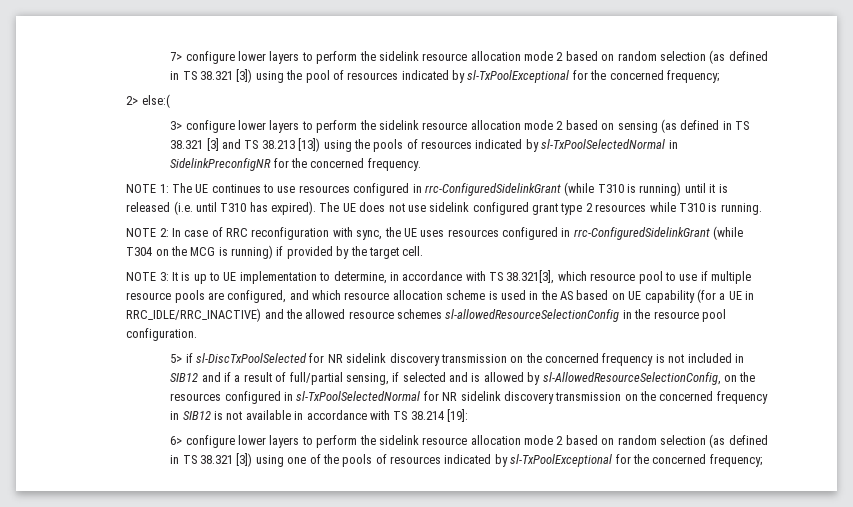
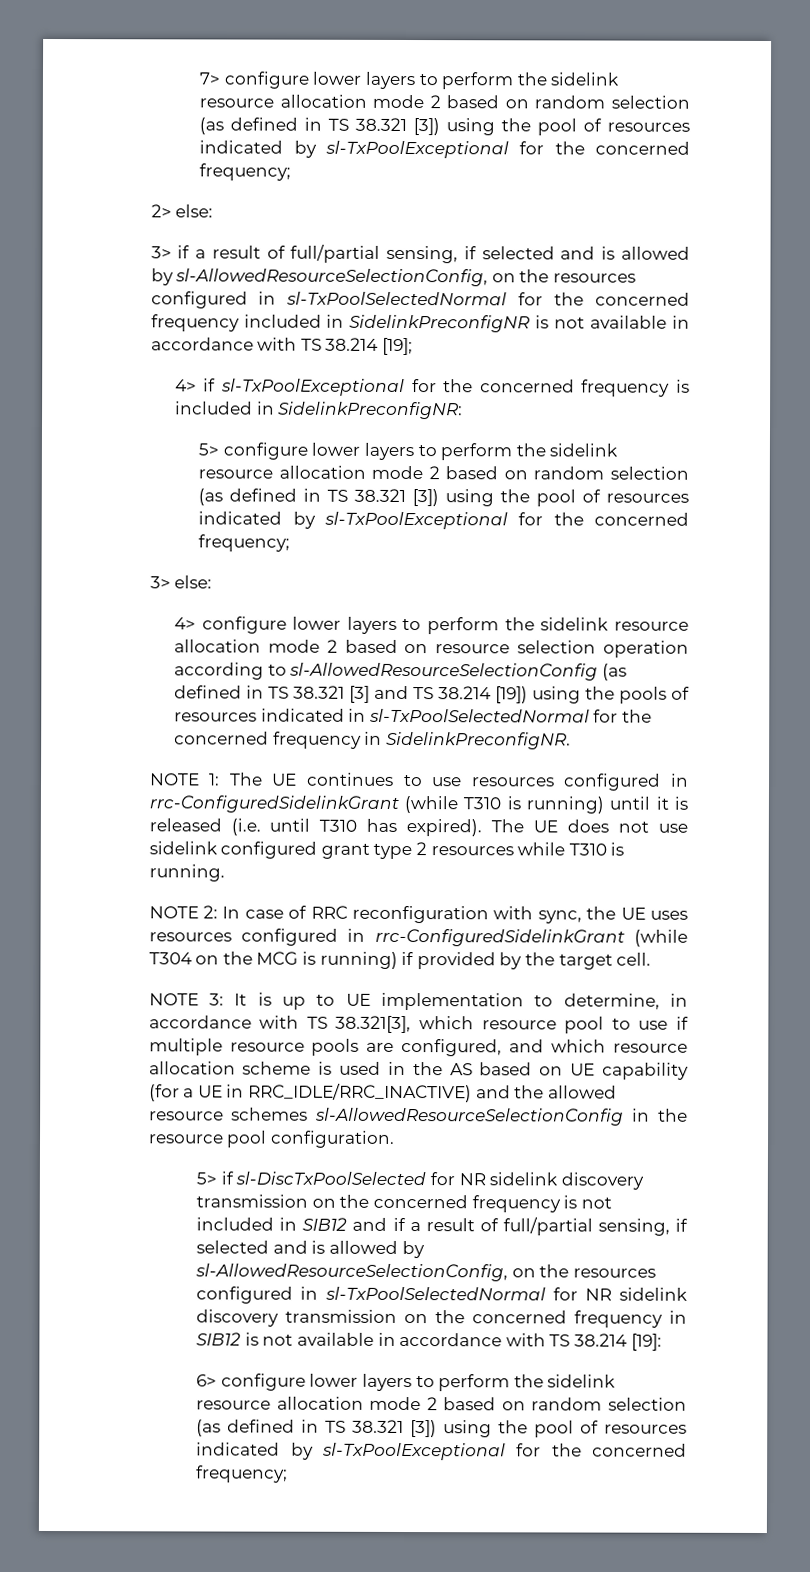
- 2> else:(
- 3> configure lower layers to perform the sidelink resource allocation mode 2 based on sensing (as defined in TS 38.321 [3] and TS 38.213 [13]) using the pools of resources indicated by sl-TxPoolSelectedNormal in SidelinkPreconfigNR for the concerned frequency.
+ 2> else:
+ 3> if a result of full/partial sensing, if selected and is allowed by sl-AllowedResourceSelectionConfig, on the resources configured in sl-TxPoolSelectedNormal for the concerned frequency included in SidelinkPreconfigNR is not available in accordance with TS 38.214 [19];
+ 4> if sl-TxPoolExceptional for the concerned frequency is included in SidelinkPreconfigNR:
+ 5> configure lower layers to perform the sidelink resource allocation mode 2 based on random selection (as defined in TS 38.321 [3]) using the pool of resources indicated by sl-TxPoolExceptional for the concerned frequency;
+ 3> else:
+ 4> configure lower layers to perform the sidelink resource allocation mode 2 based on resource selection operation according to sl-AllowedResourceSelectionConfig (as defined in TS 38.321 [3] and TS 38.214 [19]) using the pools of resources indicated in sl-TxPoolSelectedNormal for the concerned frequency in SidelinkPreconfigNR.
- NOTE 3: It is up to UE implementation to determine, in accordance with TS 38.321[3], which resource pool to use if multiple resource pools are configured, and which resource allocation scheme is used in the AS based on UE capability (for a UE in RRC_IDLE/RRC_INACTIVE) and the allowed resource schemes sl-allowedResourceSelectionConfig in the resource pool configuration.
+ NOTE 3: It is up to UE implementation to determine, in accordance with TS 38.321[3], which resource pool to use if multiple resource pools are configured, and which resource allocation scheme is used in the AS based on UE capability (for a UE in RRC_IDLE/RRC_INACTIVE) and the allowed resource schemes sl-AllowedResourceSelectionConfig in the resource pool configuration.
- 6> configure lower layers to perform the sidelink resource allocation mode 2 based on random selection (as defined in TS 38.321 [3]) using one of the pools of resources indicated by sl-TxPoolExceptional for the concerned frequency;
+ 6> configure lower layers to perform the sidelink resource allocation mode 2 based on random selection (as defined in TS 38.321 [3]) using the pool of resources indicated by sl-TxPoolExceptional for the concerned frequency;

